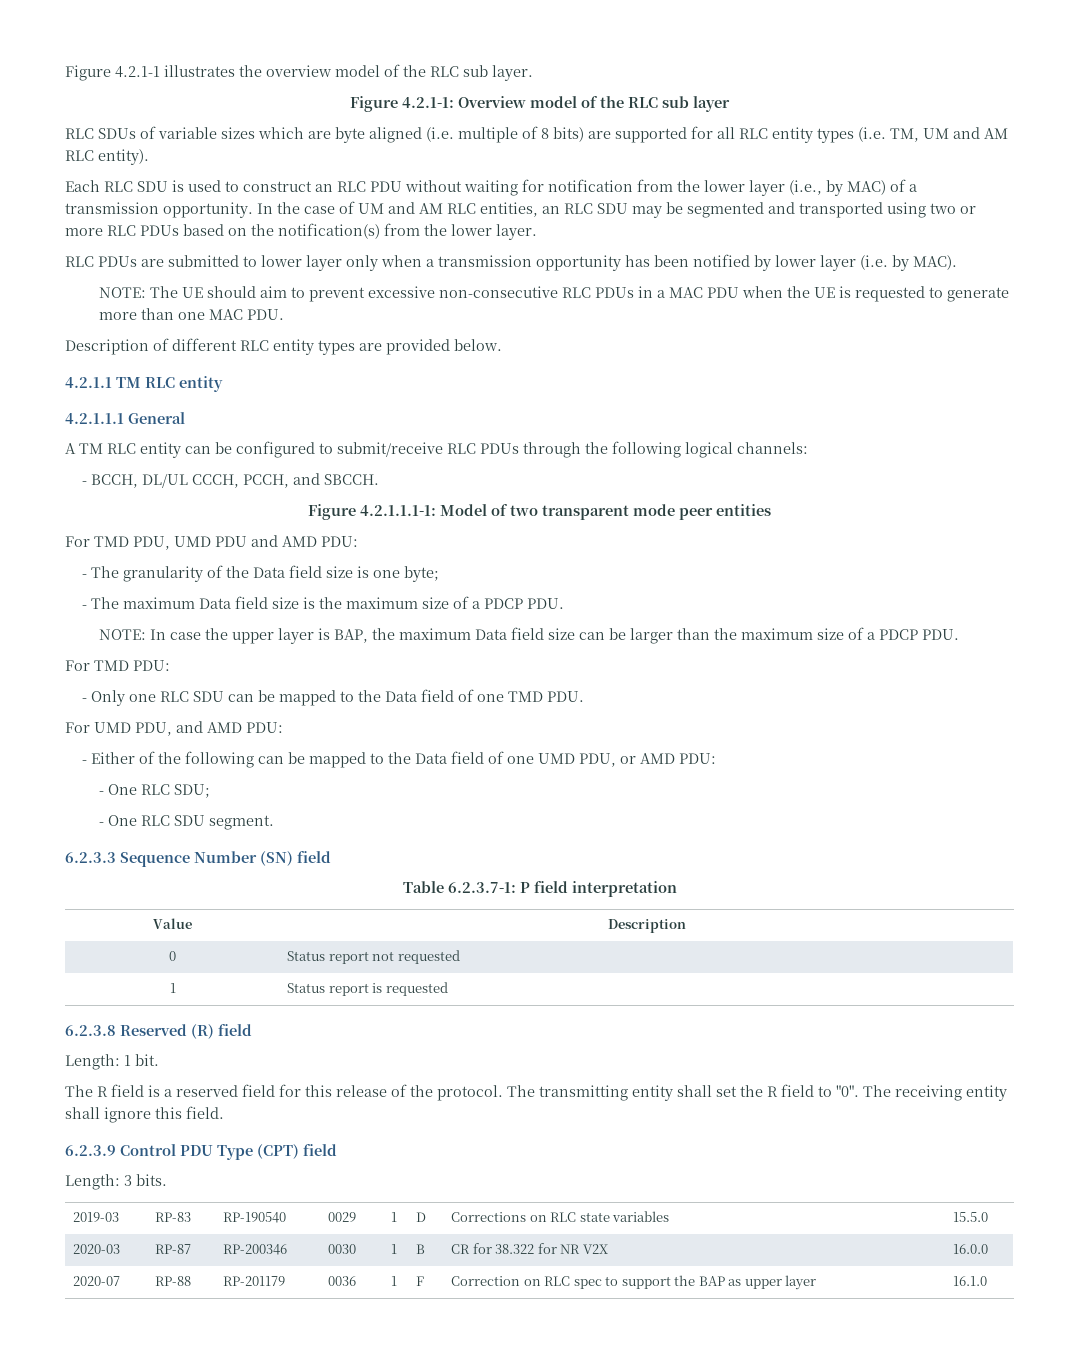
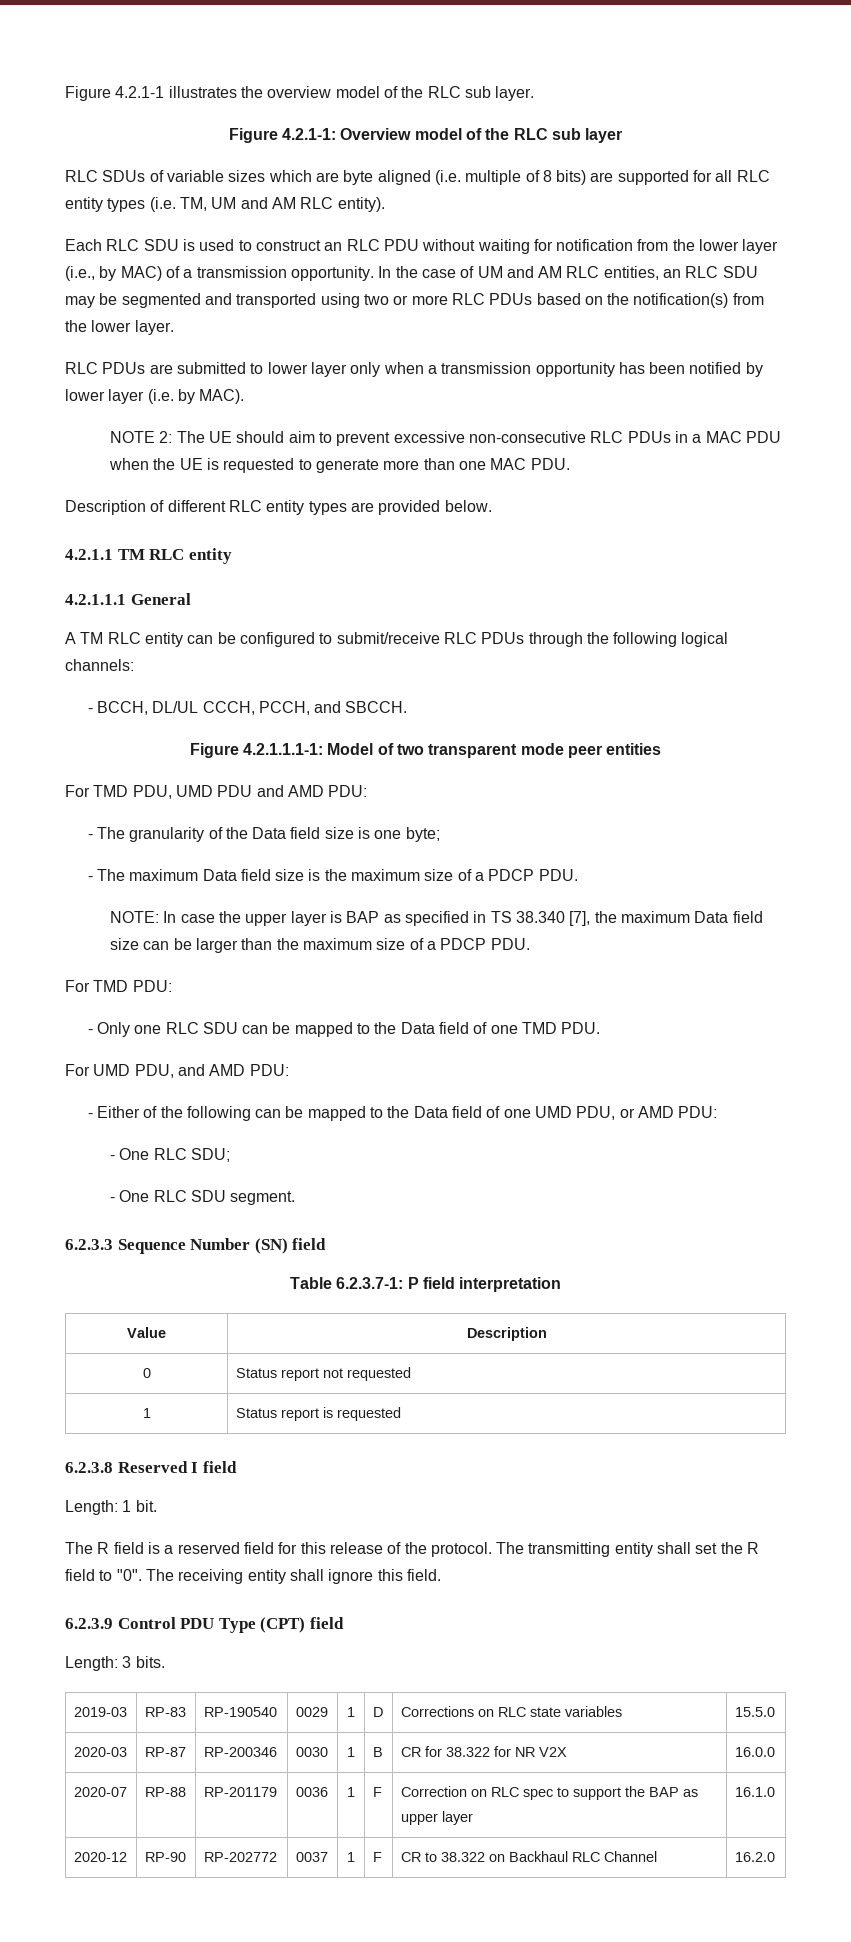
- NOTE: The UE should aim to prevent excessive non-consecutive RLC PDUs in a MAC PDU when the UE is requested to generate more than one MAC PDU.
+ NOTE 2: The UE should aim to prevent excessive non-consecutive RLC PDUs in a MAC PDU when the UE is requested to generate more than one MAC PDU.
- NOTE: In case the upper layer is BAP, the maximum Data field size can be larger than the maximum size of a PDCP PDU.
+ NOTE: In case the upper layer is BAP as specified in TS 38.340 [7], the maximum Data field size can be larger than the maximum size of a PDCP PDU.
- 6.2.3.8 Reserved (R) field
+ 6.2.3.8 Reserved I field
+ 2020-12 | RP-90 | RP-202772 | 0037 | 1 | F | CR to 38.322 on Backhaul RLC Channel | 16.2.0

